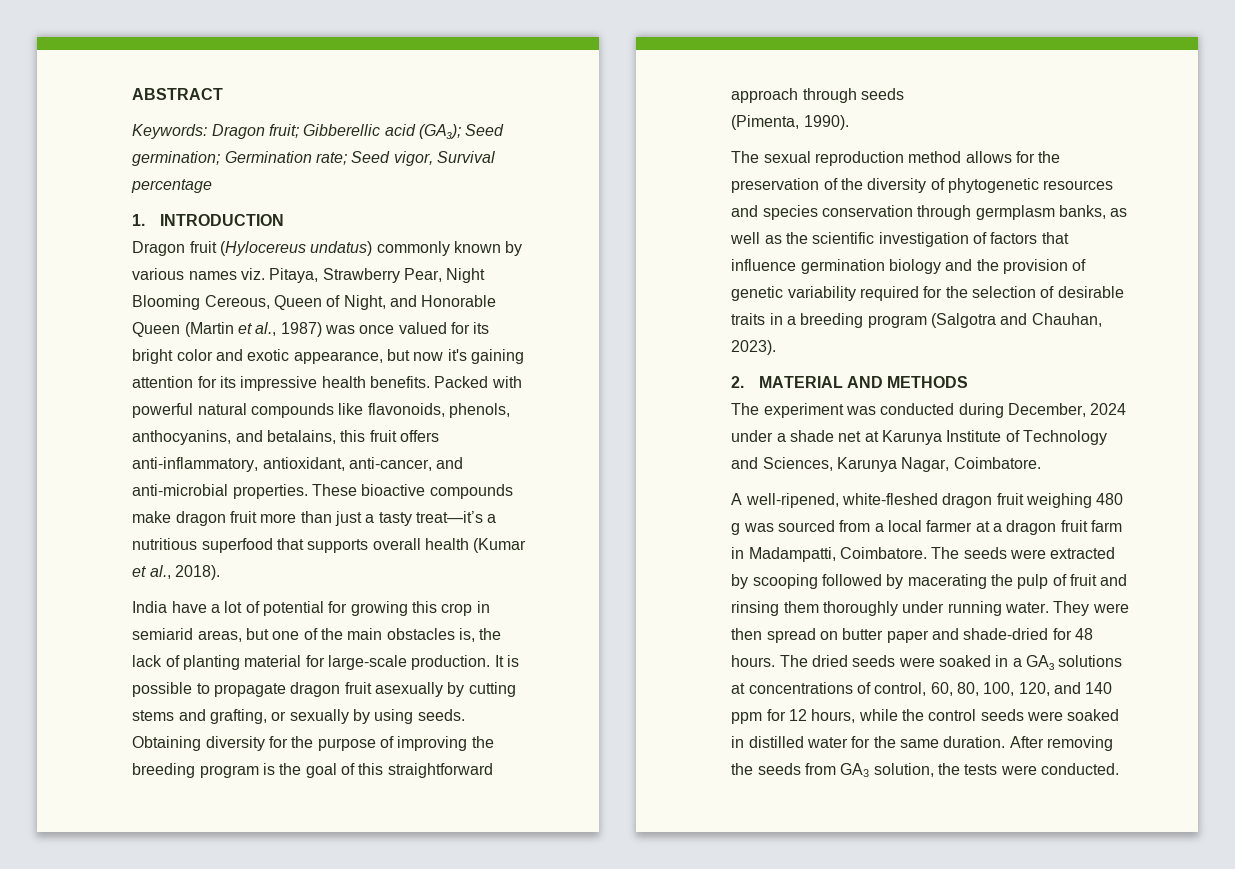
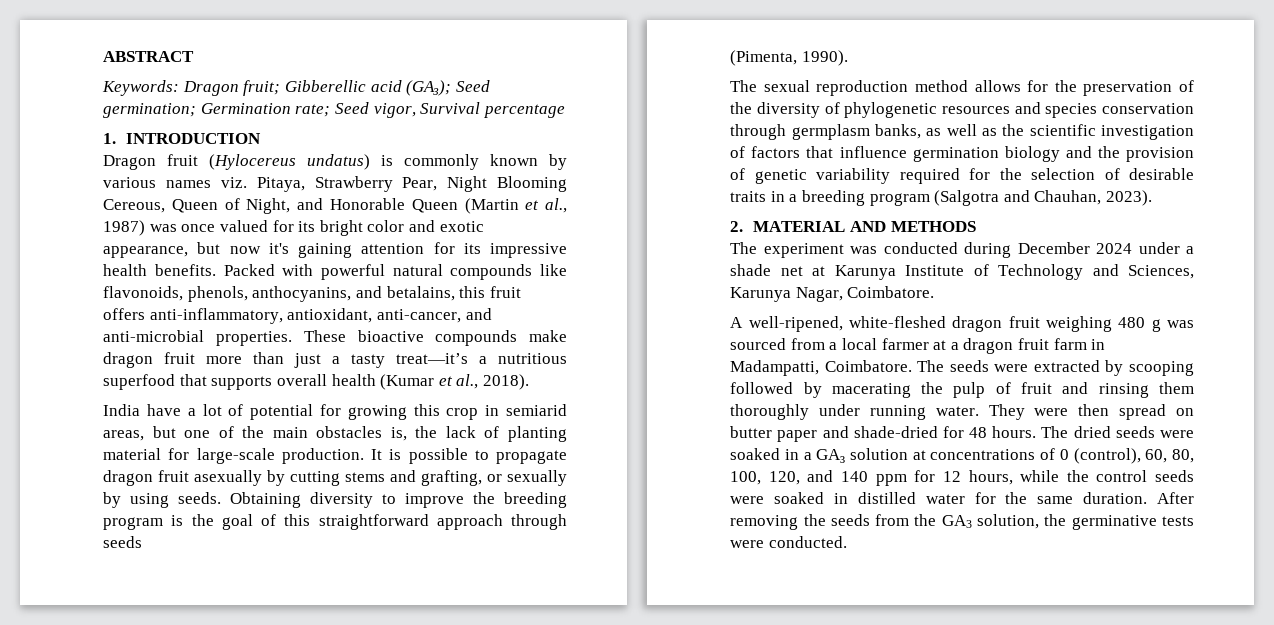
- Dragon fruit (Hylocereus undatus) commonly known by various names viz. Pitaya, Strawberry Pear, Night Blooming Cereous, Queen of Night, and Honorable Queen (Martin et al., 1987) was once valued for its bright color and exotic appearance, but now it's gaining attention for its impressive health benefits.
+ Dragon fruit (Hylocereus undatus) is commonly known by various names viz. Pitaya, Strawberry Pear, Night Blooming Cereous, Queen of Night, and Honorable Queen (Martin et al., 1987) was once valued for its bright color and exotic appearance, but now it's gaining attention for its impressive health benefits.
- Obtaining diversity for the purpose of improving the breeding program is the goal of this straightforward approach through seeds
+ Obtaining diversity to improve the breeding program is the goal of this straightforward approach through seeds
- The sexual reproduction method allows for the preservation of the diversity of phytogenetic resources and species conservation through germplasm banks, as well as the scientific investigation of factors that influence germination biology and the provision of genetic variability required for the selection of desirable traits in a breeding program (Salgotra and Chauhan, 2023).
+ The sexual reproduction method allows for the preservation of the diversity of phylogenetic resources and species conservation through germplasm banks, as well as the scientific investigation of factors that influence germination biology and the provision of genetic variability required for the selection of desirable traits in a breeding program (Salgotra and Chauhan, 2023).
- The experiment was conducted during December, 2024 under a shade net at Karunya Institute of Technology and Sciences, Karunya Nagar, Coimbatore.
+ The experiment was conducted during December 2024 under a shade net at Karunya Institute of Technology and Sciences, Karunya Nagar, Coimbatore.
- The dried seeds were soaked in a GA₃ solutions at concentrations of control, 60, 80, 100, 120, and 140 ppm for 12 hours, while the control seeds were soaked in distilled water for the same duration.
+ The dried seeds were soaked in a GA₃ solution at concentrations of 0 (control), 60, 80, 100, 120, and 140 ppm for 12 hours, while the control seeds were soaked in distilled water for the same duration.
- After removing the seeds from GA3 solution, the tests were conducted.
+ After removing the seeds from the GA3 solution, the germinative tests were conducted.

